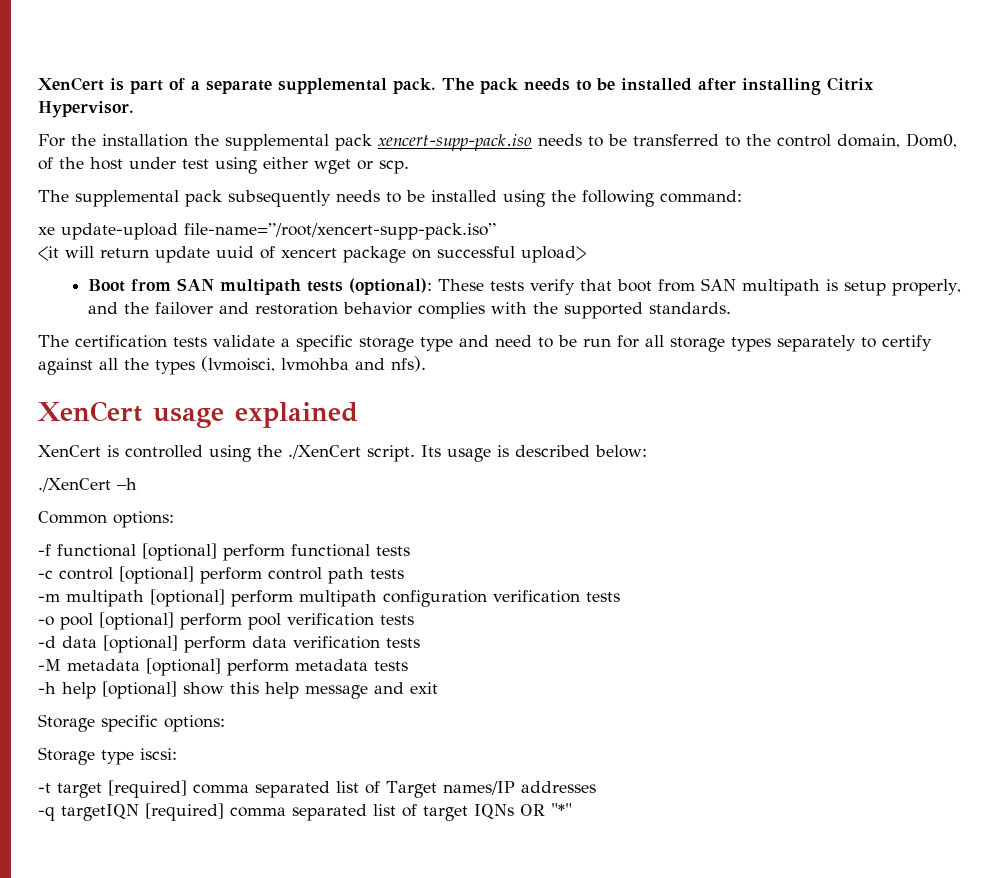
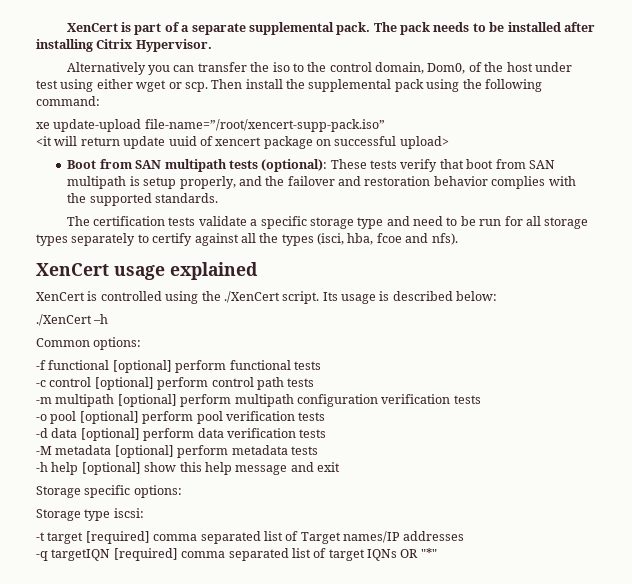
- For the installation the supplemental pack xencert-supp-pack.iso needs to be transferred to the control domain, Dom0, of the host under test using either wget or scp.
- The supplemental pack subsequently needs to be installed using the following command:
+ Alternatively you can transfer the iso to the control domain, Dom0, of the host under test using either wget or scp. Then install the supplemental pack using the following command:
- The certification tests validate a specific storage type and need to be run for all storage types separately to certify against all the types (lvmoisci, lvmohba and nfs).
+ The certification tests validate a specific storage type and need to be run for all storage types separately to certify against all the types (isci, hba, fcoe and nfs).

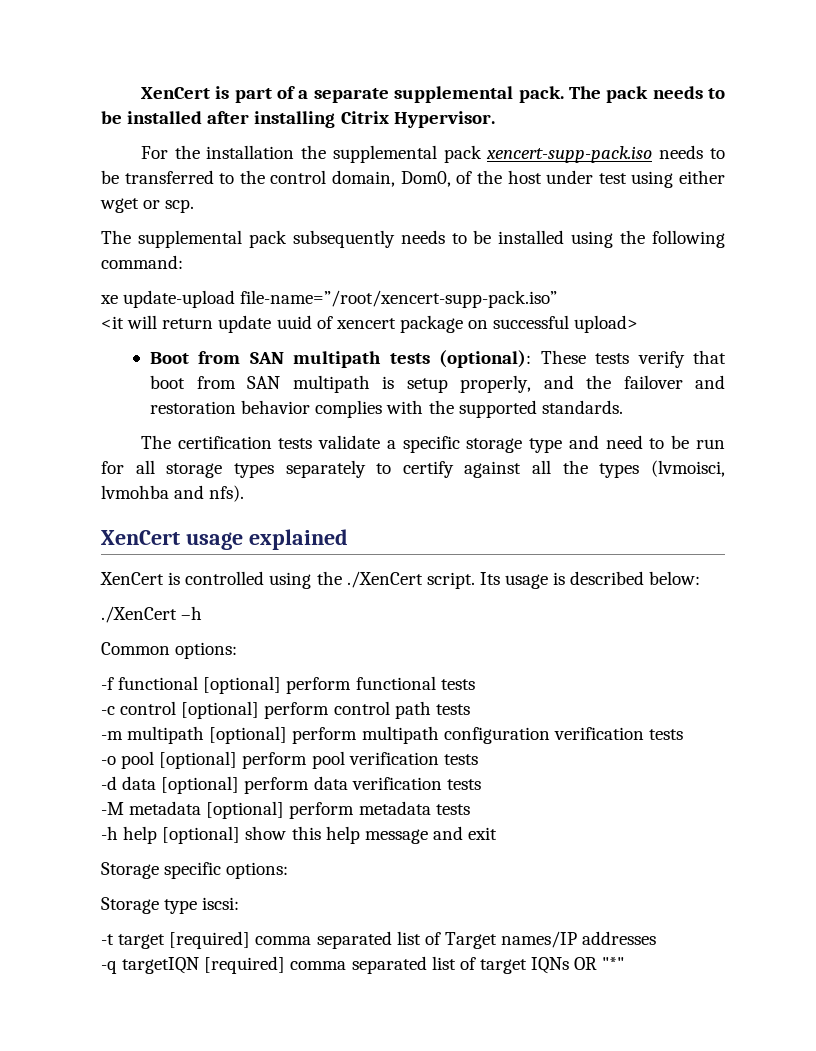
- Alternatively you can transfer the iso to the control domain, Dom0, of the host under test using either wget or scp. Then install the supplemental pack using the following command:
+ For the installation the supplemental pack xencert-supp-pack.iso needs to be transferred to the control domain, Dom0, of the host under test using either wget or scp.
+ The supplemental pack subsequently needs to be installed using the following command:
- The certification tests validate a specific storage type and need to be run for all storage types separately to certify against all the types (isci, hba, fcoe and nfs).
+ The certification tests validate a specific storage type and need to be run for all storage types separately to certify against all the types (lvmoisci, lvmohba and nfs).

